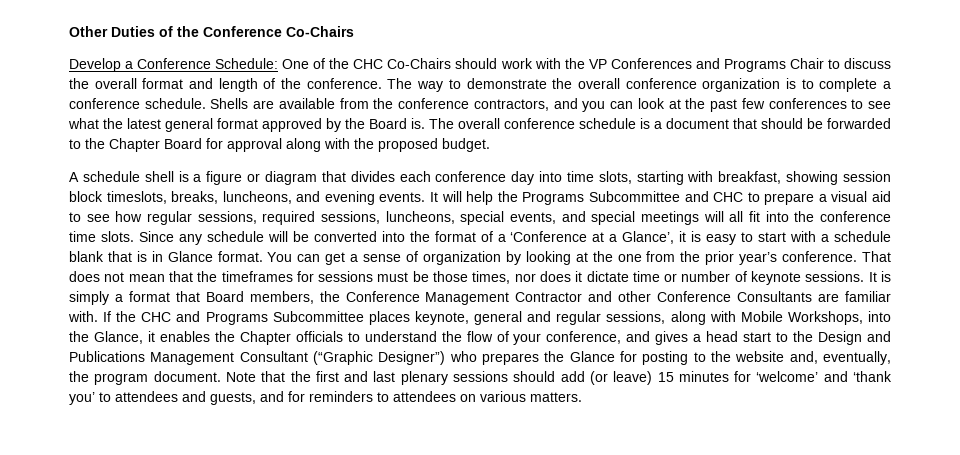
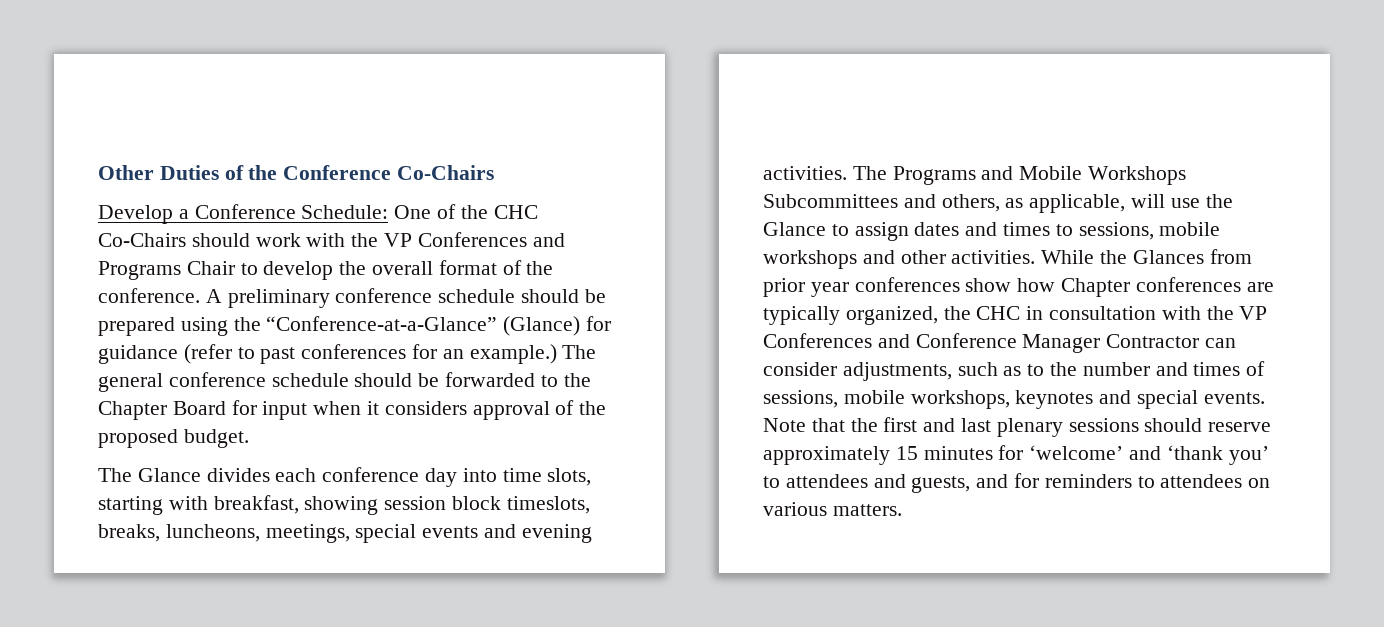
- Develop a Conference Schedule: One of the CHC Co-Chairs should work with the VP Conferences and Programs Chair to discuss the overall format and length of the conference.
+ Develop a Conference Schedule: One of the CHC Co-Chairs should work with the VP Conferences and Programs Chair to develop the overall format of the conference.
- The way to demonstrate the overall conference organization is to complete a conference schedule. Shells are available from the conference contractors, and you can look at the past few conferences to see what the latest general format approved by the Board is. The overall conference schedule is a document that should be forwarded to the Chapter Board for approval along with the proposed budget.
- A schedule shell is a figure or diagram that divides each conference day into time slots, starting with breakfast, showing session block timeslots, breaks, luncheons, and evening events. It will help the Programs Subcommittee and CHC to prepare a visual aid to see how regular sessions, required sessions, luncheons, special events, and special meetings will all fit into the conference time slots. Since any schedule will be converted into the format of a ‘Conference at a Glance’, it is easy to start with a schedule blank that is in Glance format. You can get a sense of organization by looking at the one from the prior year’s conference. That does not mean that the timeframes for sessions must be those times, nor does it dictate time or number of keynote sessions. It is simply a format that Board members, the Conference Management Contractor and other Conference Consultants are familiar with. If the CHC and Programs Subcommittee places keynote, general and regular sessions, along with Mobile Workshops, into the Glance, it enables the Chapter officials to understand the flow of your conference, and gives a head start to the Design and Publications Management Consultant (“Graphic Designer”) who prepares the Glance for posting to the website and, eventually, the program document.
+ A preliminary conference schedule should be prepared using the “Conference-at-a-Glance” (Glance) for guidance (refer to past conferences for an example.) The general conference schedule should be forwarded to the Chapter Board for input when it considers approval of the proposed budget.
+ The Glance divides each conference day into time slots, starting with breakfast, showing session block timeslots, breaks, luncheons, meetings, special events and evening activities. The Programs and Mobile Workshops Subcommittees and others, as applicable, will use the Glance to assign dates and times to sessions, mobile workshops and other activities. While the Glances from prior year conferences show how Chapter conferences are typically organized, the CHC in consultation with the VP Conferences and Conference Manager Contractor can consider adjustments, such as to the number and times of sessions, mobile workshops, keynotes and special events.
- Note that the first and last plenary sessions should add (or leave) 15 minutes for ‘welcome’ and ‘thank you’ to attendees and guests, and for reminders to attendees on various matters.
+ Note that the first and last plenary sessions should reserve approximately 15 minutes for ‘welcome’ and ‘thank you’ to attendees and guests, and for reminders to attendees on various matters.

